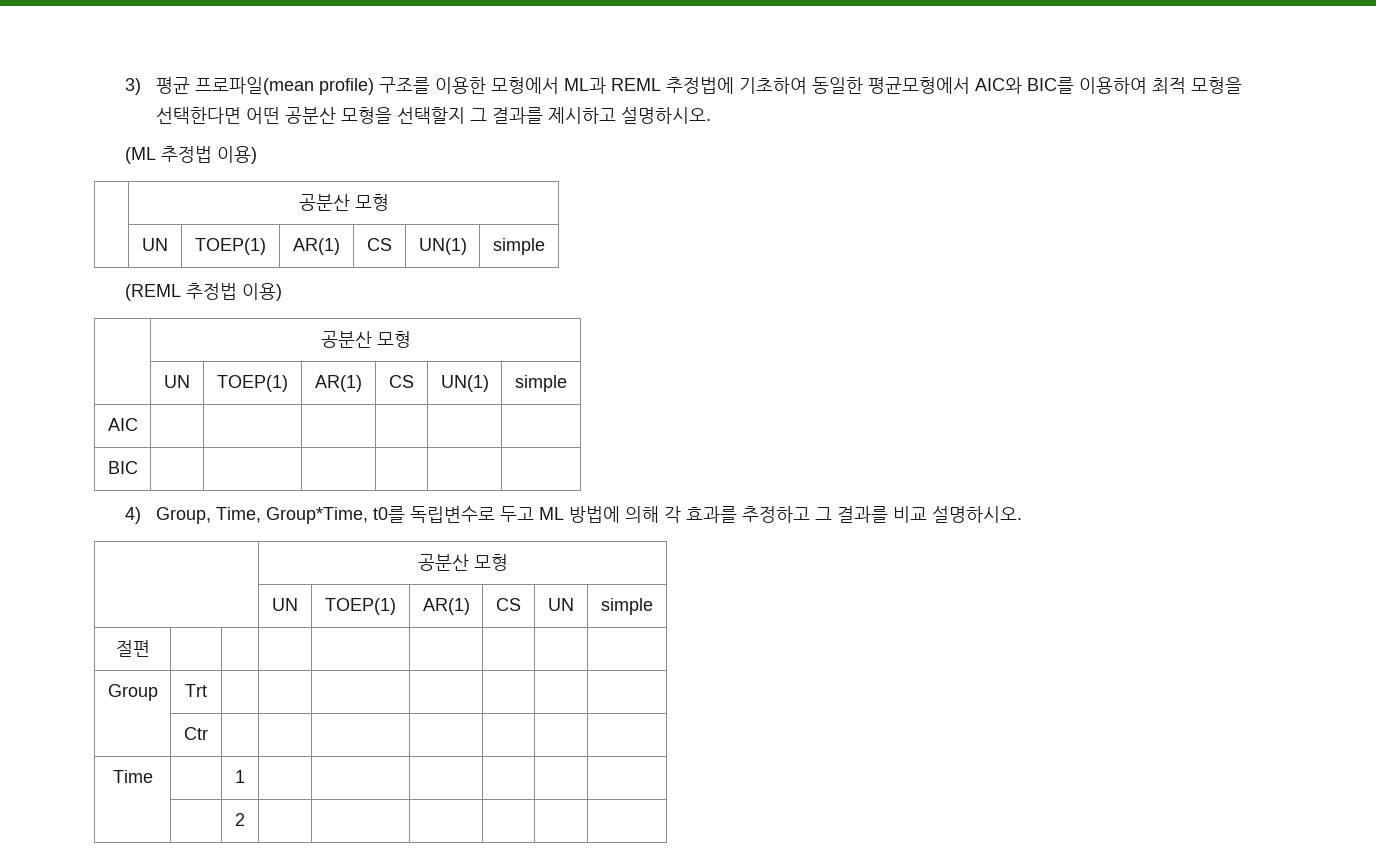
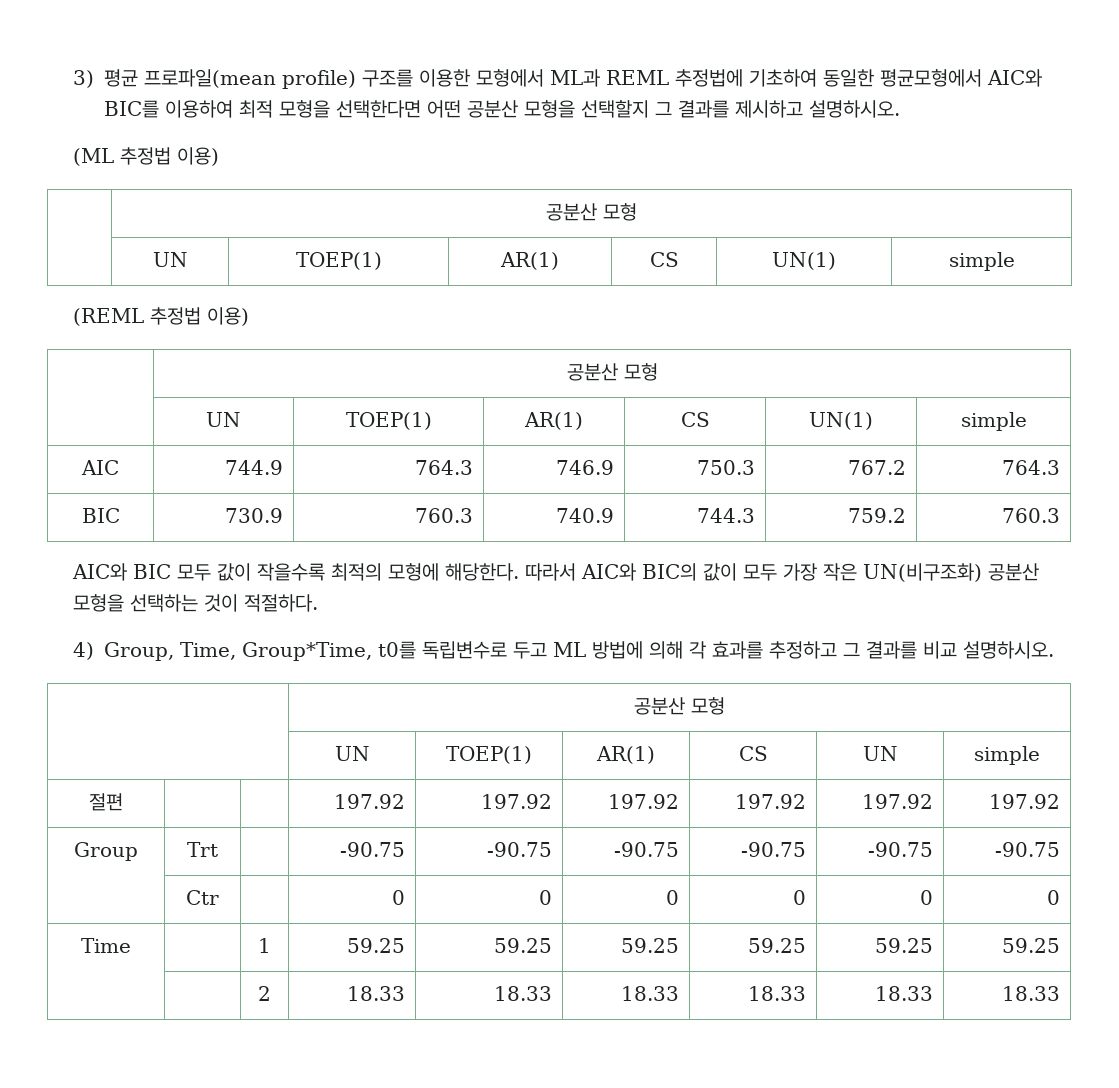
- AIC | | | | | |
- BIC | | | | | |
+ AIC | 744.9 | 764.3 | 746.9 | 750.3 | 767.2 | 764.3
+ BIC | 730.9 | 760.3 | 740.9 | 744.3 | 759.2 | 760.3
+ AIC와 BIC 모두 값이 작을수록 최적의 모형에 해당한다. 따라서 AIC와 BIC의 값이 모두 가장 작은 UN(비구조화) 공분산 모형을 선택하는 것이 적절하다.
- 절편 | | | | | | | |
- Group | Trt | | | | | | |
- | Ctr | | | | | | |
- Time | | 1 | | | | | |
- | | 2 | | | | | |
+ 절편 | | | 197.92 | 197.92 | 197.92 | 197.92 | 197.92 | 197.92
+ Group | Trt | | -90.75 | -90.75 | -90.75 | -90.75 | -90.75 | -90.75
+ | Ctr | | 0 | 0 | 0 | 0 | 0 | 0
+ Time | | 1 | 59.25 | 59.25 | 59.25 | 59.25 | 59.25 | 59.25
+ | | 2 | 18.33 | 18.33 | 18.33 | 18.33 | 18.33 | 18.33

